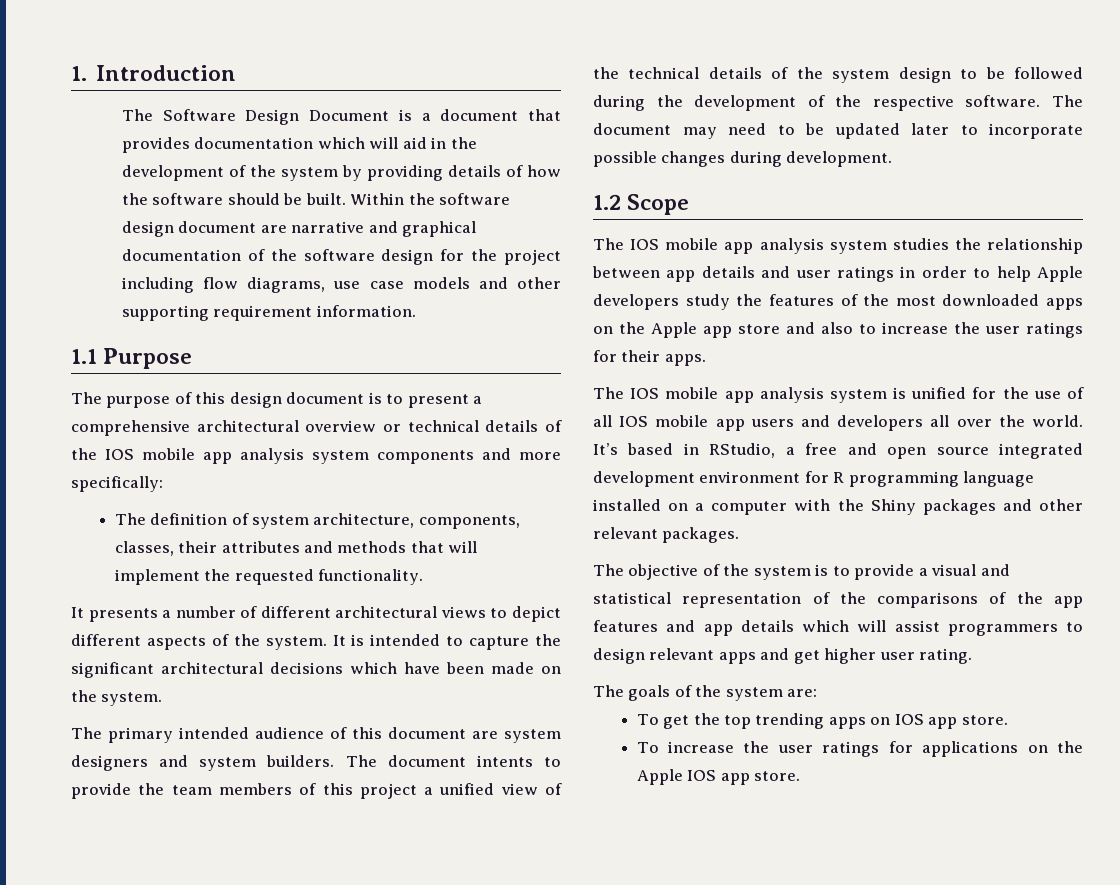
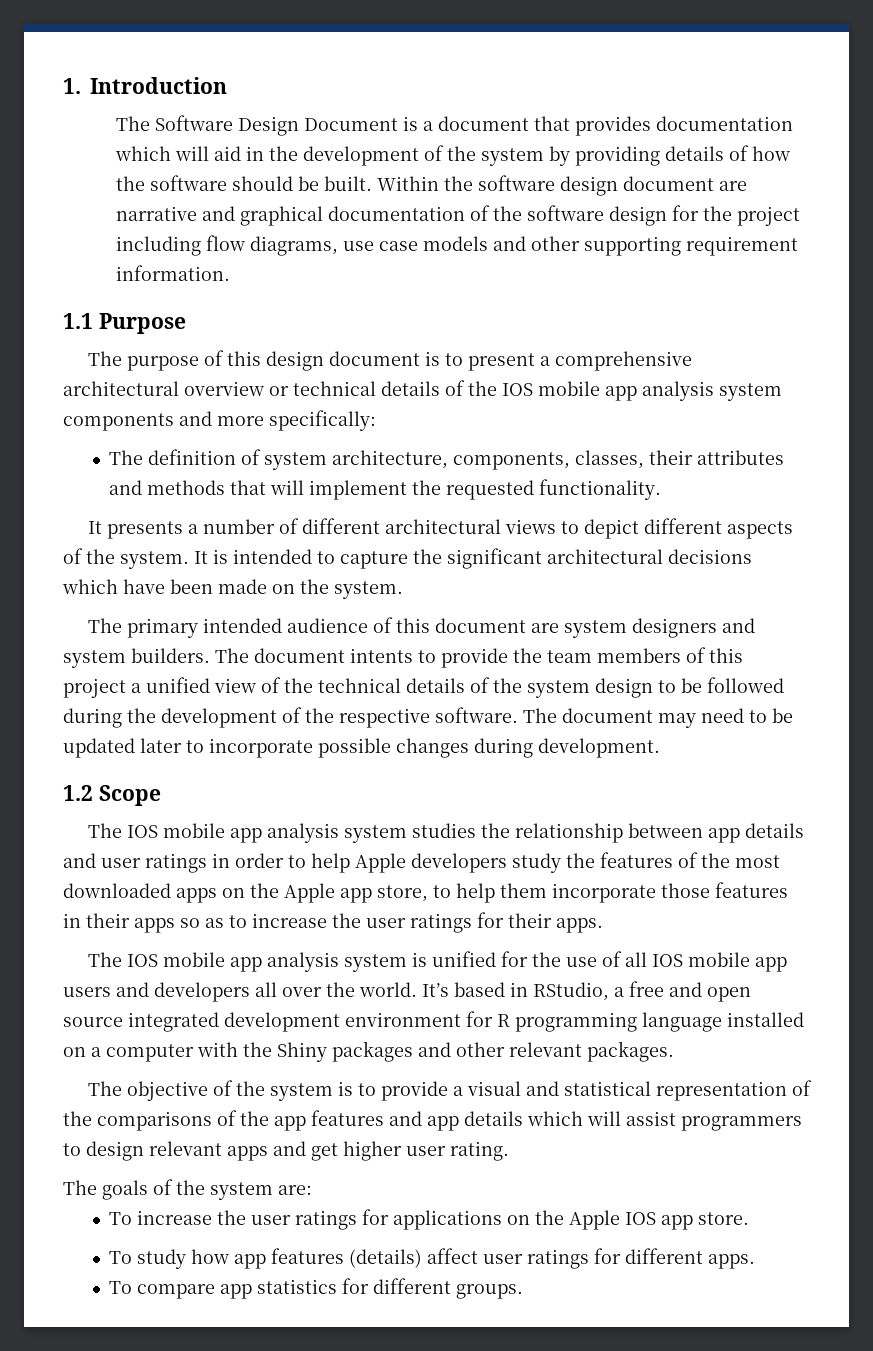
- The IOS mobile app analysis system studies the relationship between app details and user ratings in order to help Apple developers study the features of the most downloaded apps on the Apple app store and also to increase the user ratings for their apps.
+ The IOS mobile app analysis system studies the relationship between app details and user ratings in order to help Apple developers study the features of the most downloaded apps on the Apple app store, to help them incorporate those features in their apps so as to increase the user ratings for their apps.
- To get the top trending apps on IOS app store.
+ To study how app features (details) affect user ratings for different apps.
+ To compare app statistics for different groups.

